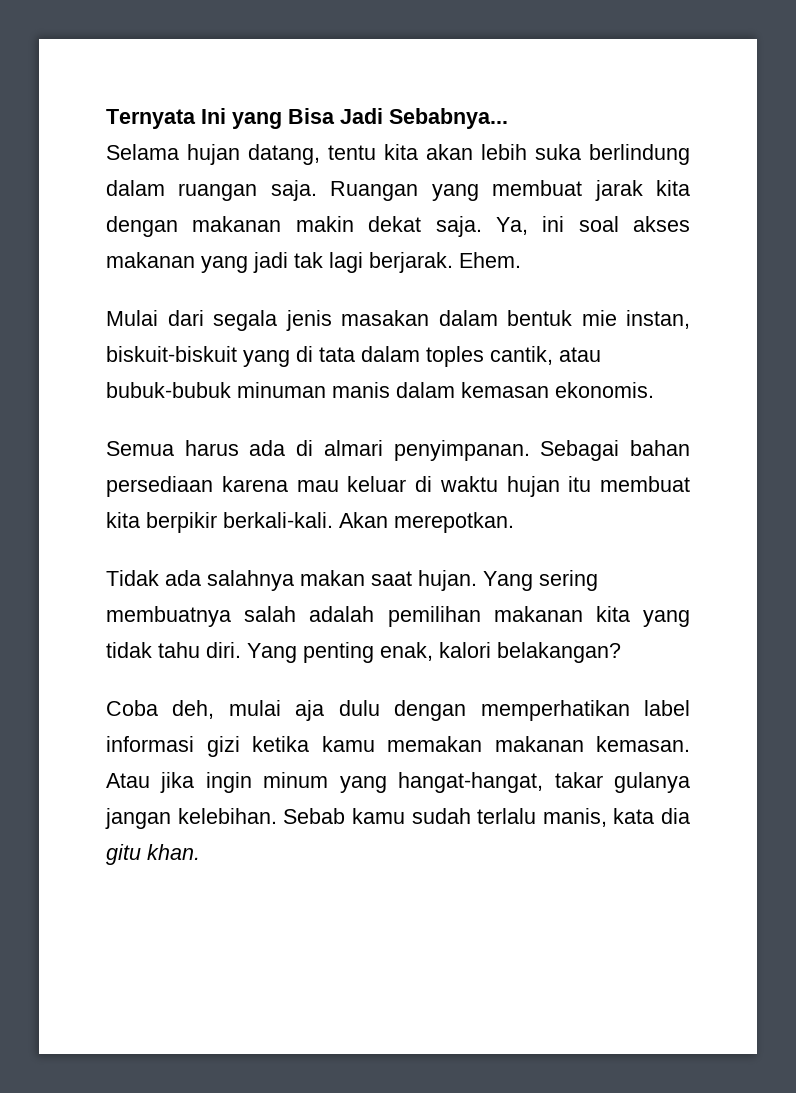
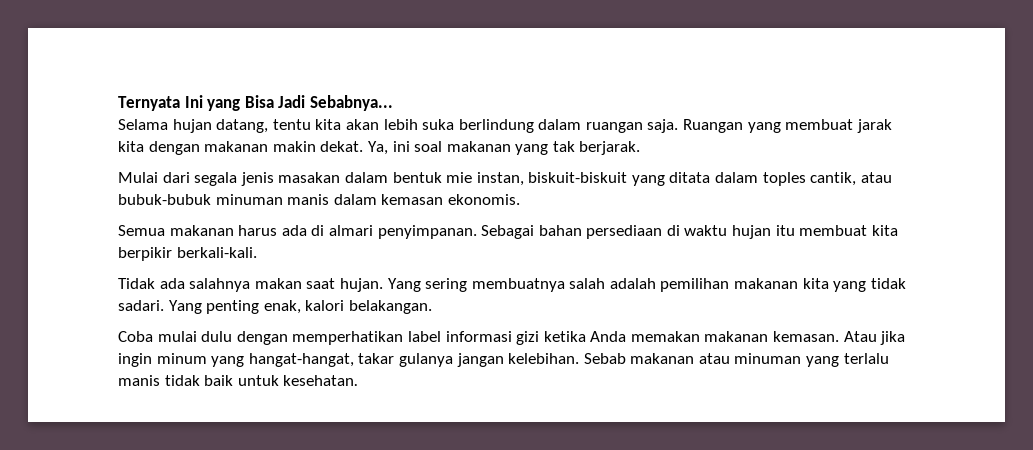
- Ruangan yang membuat jarak kita dengan makanan makin dekat saja.
+ Ruangan yang membuat jarak kita dengan makanan makin dekat.
- Ya, ini soal akses makanan yang jadi tak lagi berjarak. Ehem.
+ Ya, ini soal makanan yang tak berjarak.
- Mulai dari segala jenis masakan dalam bentuk mie instan, biskuit-biskuit yang di tata dalam toples cantik, atau bubuk-bubuk minuman manis dalam kemasan ekonomis.
+ Mulai dari segala jenis masakan dalam bentuk mie instan, biskuit-biskuit yang ditata dalam toples cantik, atau bubuk-bubuk minuman manis dalam kemasan ekonomis.
- Semua harus ada di almari penyimpanan.
+ Semua makanan harus ada di almari penyimpanan.
- Sebagai bahan persediaan karena mau keluar di waktu hujan itu membuat kita berpikir berkali-kali. Akan merepotkan.
+ Sebagai bahan persediaan di waktu hujan itu membuat kita berpikir berkali-kali.
- Yang sering membuatnya salah adalah pemilihan makanan kita yang tidak tahu diri.
+ Yang sering membuatnya salah adalah pemilihan makanan kita yang tidak sadari.
- Yang penting enak, kalori belakangan?
+ Yang penting enak, kalori belakangan.
- Coba deh, mulai aja dulu dengan memperhatikan label informasi gizi ketika kamu memakan makanan kemasan.
+ Coba mulai dulu dengan memperhatikan label informasi gizi ketika Anda memakan makanan kemasan.
- Sebab kamu sudah terlalu manis, kata dia gitu khan.
+ Sebab makanan atau minuman yang terlalu manis tidak baik untuk kesehatan.

